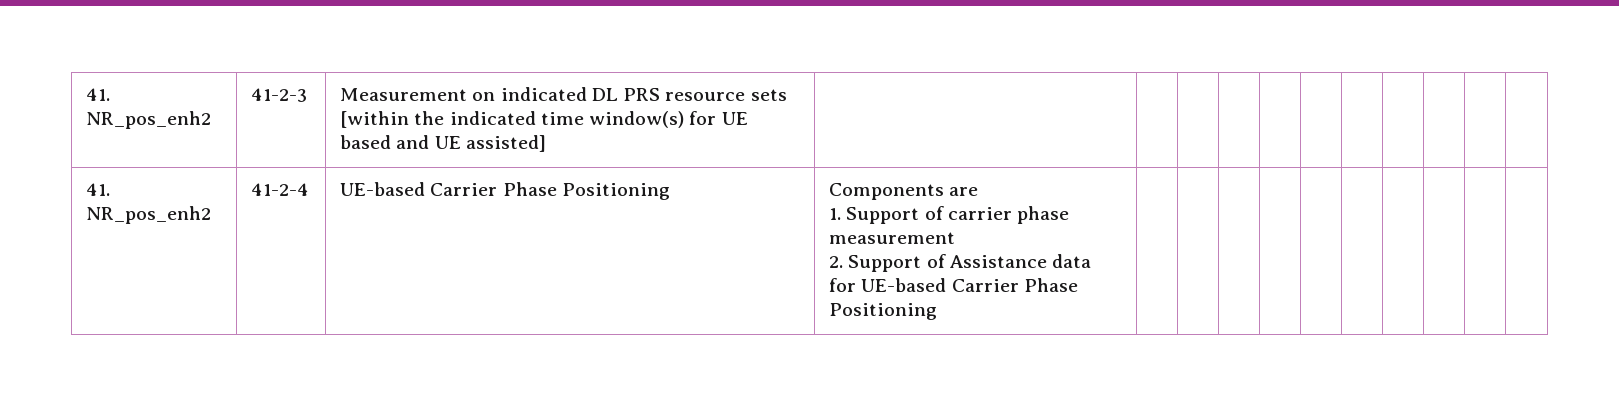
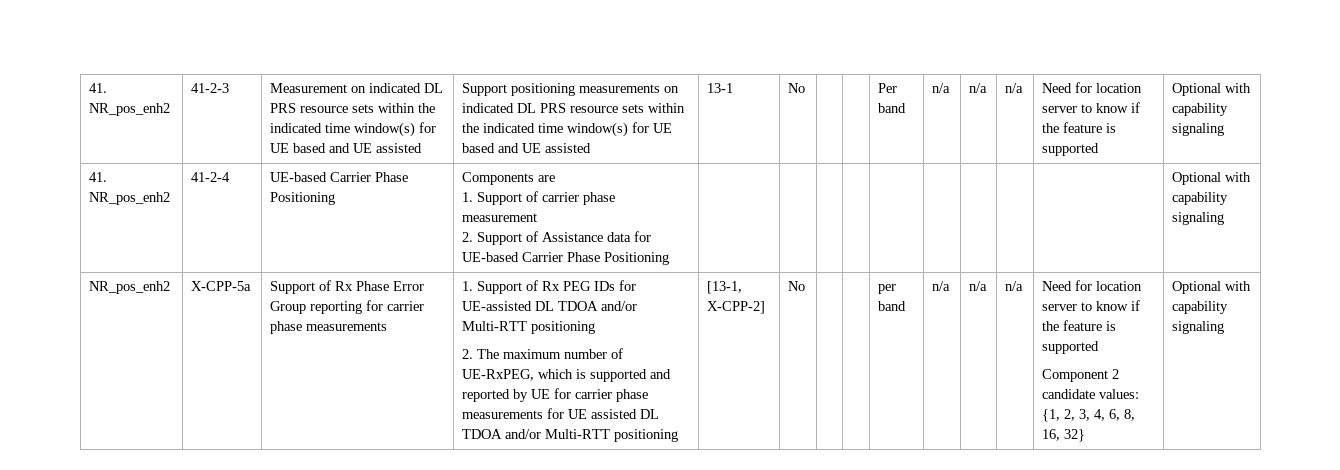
- Measurement on indicated DL PRS resource sets [within the indicated time window(s) for UE based and UE assisted]
+ Measurement on indicated DL PRS resource sets within the indicated time window(s) for UE based and UE assisted | Support positioning measurements on indicated DL PRS resource sets within the indicated time window(s) for UE based and UE assisted | 13-1 | No | | | Per band | n/a | n/a | n/a | Need for location server to know if the feature is supported | Optional with capability signaling
  41. NR_pos_enh2 | 41-2-4 | UE-based Carrier Phase Positioning | Components are
  1. Support of carrier phase measurement
- 2. Support of Assistance data for UE-based Carrier Phase Positioning | | | | | | | | | |
+ 2. Support of Assistance data for UE-based Carrier Phase Positioning | | | | | | | | | | Optional with capability signaling
+ NR_pos_enh2 | X-CPP-5a | Support of Rx Phase Error Group reporting for carrier phase measurements | 1. Support of Rx PEG IDs for UE-assisted DL TDOA and/or Multi-RTT positioning
+ 2. The maximum number of UE-RxPEG, which is supported and reported by UE for carrier phase measurements for UE assisted DL TDOA and/or Multi-RTT positioning | [13-1, X-CPP-2] | No | | | per band | n/a | n/a | n/a | Need for location server to know if the feature is supported
+ Component 2 candidate values: {1, 2, 3, 4, 6, 8, 16, 32} | Optional with capability signaling

